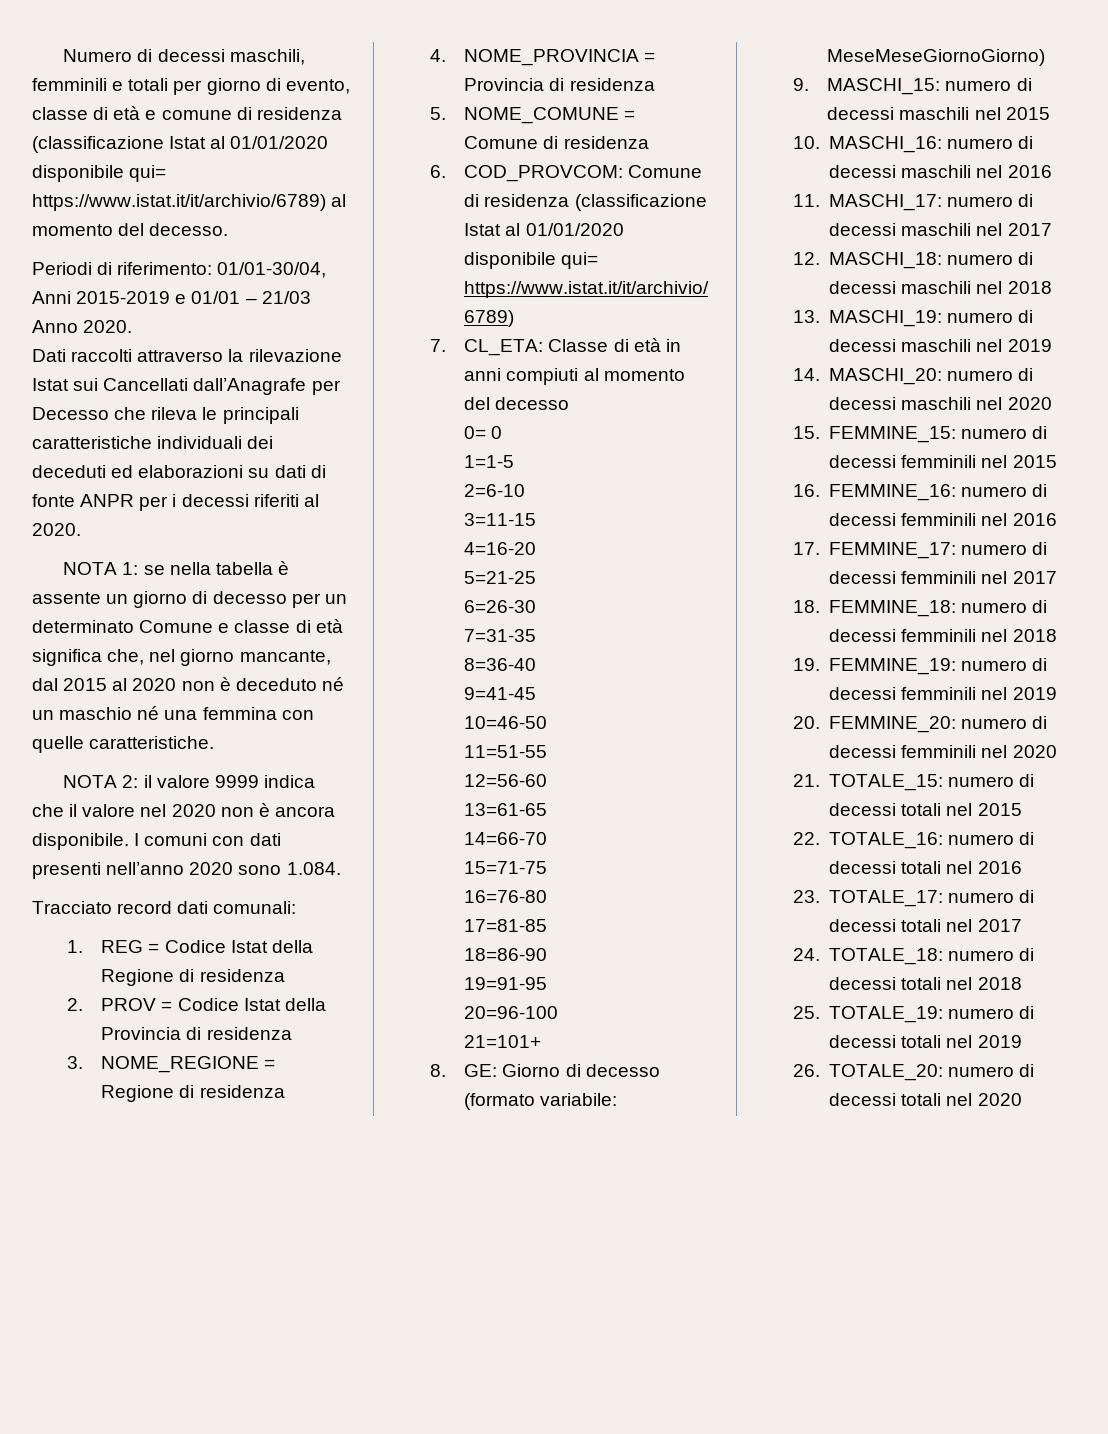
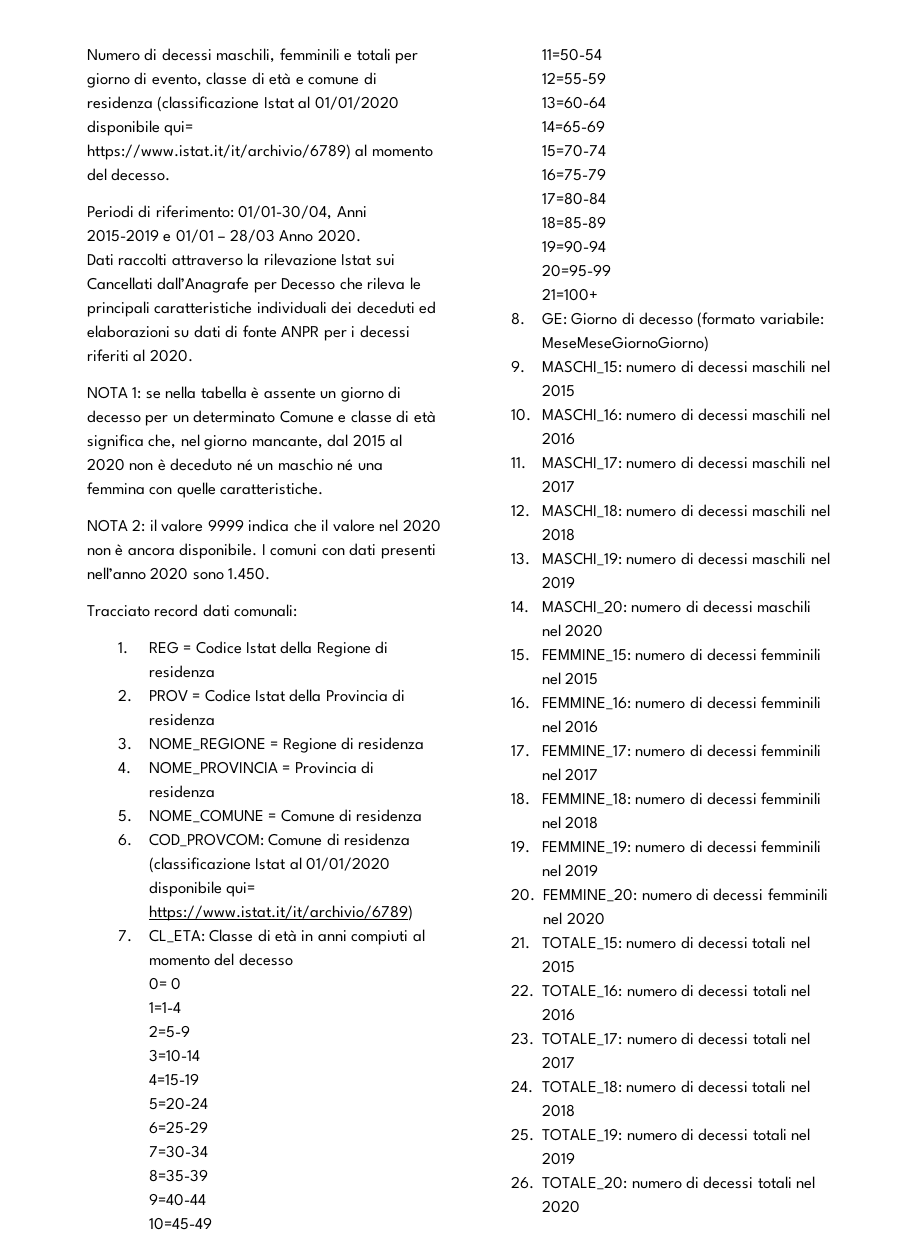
- Periodi di riferimento: 01/01-30/04, Anni 2015-2019 e 01/01 – 21/03 Anno 2020.
+ Periodi di riferimento: 01/01-30/04, Anni 2015-2019 e 01/01 – 28/03 Anno 2020.
- I comuni con dati presenti nell’anno 2020 sono 1.084.
+ I comuni con dati presenti nell’anno 2020 sono 1.450.
- 1=1-5
- 2=6-10
- 3=11-15
- 4=16-20
- 5=21-25
- 6=26-30
- 7=31-35
- 8=36-40
- 9=41-45
- 10=46-50
- 11=51-55
- 12=56-60
- 13=61-65
- 14=66-70
- 15=71-75
- 16=76-80
- 17=81-85
- 18=86-90
- 19=91-95
- 20=96-100
- 21=101+
+ 1=1-4
+ 2=5-9
+ 3=10-14
+ 4=15-19
+ 5=20-24
+ 6=25-29
+ 7=30-34
+ 8=35-39
+ 9=40-44
+ 10=45-49
+ 11=50-54
+ 12=55-59
+ 13=60-64
+ 14=65-69
+ 15=70-74
+ 16=75-79
+ 17=80-84
+ 18=85-89
+ 19=90-94
+ 20=95-99
+ 21=100+

